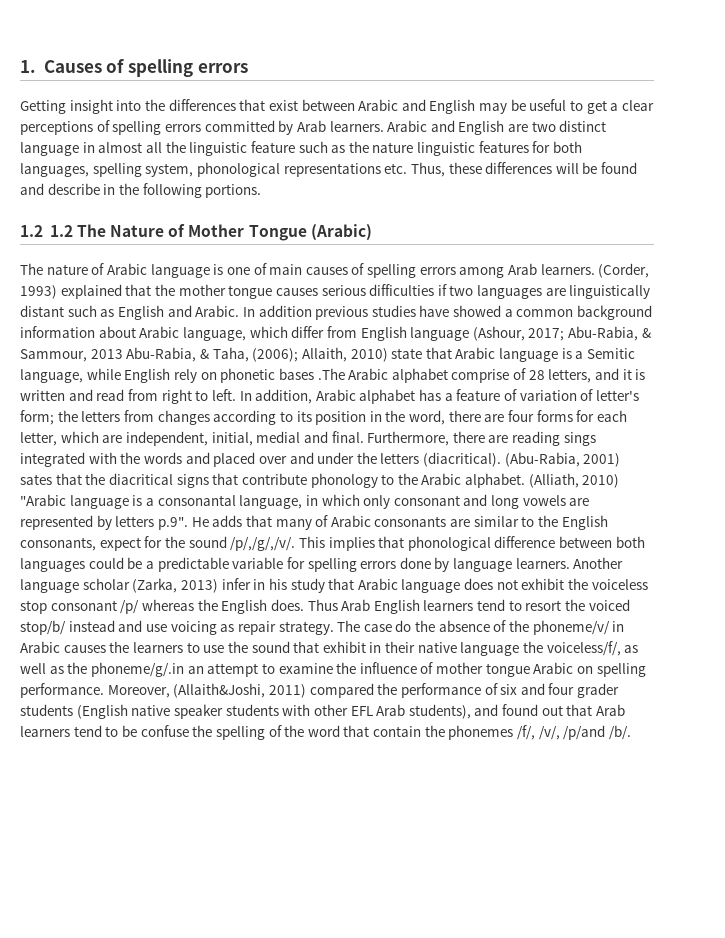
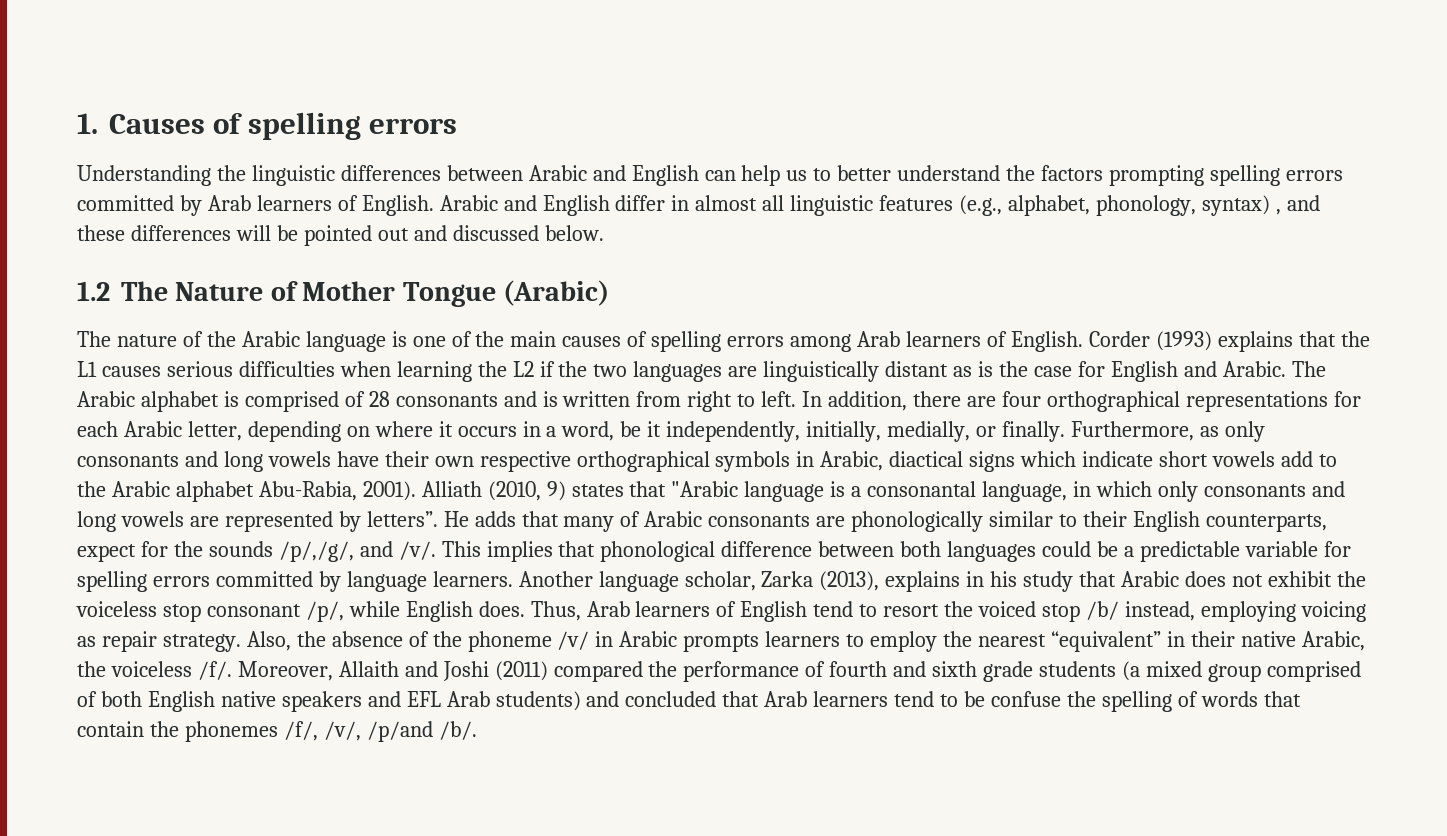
- Getting insight into the differences that exist between Arabic and English may be useful to get a clear perceptions of spelling errors committed by Arab learners. Arabic and English are two distinct language in almost all the linguistic feature such as the nature linguistic features for both languages, spelling system, phonological representations etc. Thus, these differences will be found and describe in the following portions.
- 1.2 1.2 The Nature of Mother Tongue (Arabic)
+ Understanding the linguistic differences between Arabic and English can help us to better understand the factors prompting spelling errors committed by Arab learners of English. Arabic and English differ in almost all linguistic features (e.g., alphabet, phonology, syntax) , and these differences will be pointed out and discussed below.
+ 1.2 The Nature of Mother Tongue (Arabic)
- The nature of Arabic language is one of main causes of spelling errors among Arab learners. (Corder, 1993) explained that the mother tongue causes serious difficulties if two languages are linguistically distant such as English and Arabic. In addition previous studies have showed a common background information about Arabic language, which differ from English language (Ashour, 2017; Abu-Rabia, & Sammour, 2013 Abu-Rabia, & Taha, (2006); Allaith, 2010) state that Arabic language is a Semitic language, while English rely on phonetic bases .The Arabic alphabet comprise of 28 letters, and it is written and read from right to left.
+ The nature of the Arabic language is one of the main causes of spelling errors among Arab learners of English. Corder (1993) explains that the L1 causes serious difficulties when learning the L2 if the two languages are linguistically distant as is the case for English and Arabic. The Arabic alphabet is comprised of 28 consonants and is written from right to left.
- In addition, Arabic alphabet has a feature of variation of letter's form; the letters from changes according to its position in the word, there are four forms for each letter, which are independent, initial, medial and final. Furthermore, there are reading sings integrated with the words and placed over and under the letters (diacritical). (Abu-Rabia, 2001) sates that the diacritical signs that contribute phonology to the Arabic alphabet. (Alliath, 2010) "Arabic language is a consonantal language, in which only consonant and long vowels are represented by letters p.9". He adds that many of Arabic consonants are similar to the English consonants, expect for the sound /p/,/g/,/v/.
+ In addition, there are four orthographical representations for each Arabic letter, depending on where it occurs in a word, be it independently, initially, medially, or finally. Furthermore, as only consonants and long vowels have their own respective orthographical symbols in Arabic, diactical signs which indicate short vowels add to the Arabic alphabet Abu-Rabia, 2001). Alliath (2010, 9) states that "Arabic language is a consonantal language, in which only consonants and long vowels are represented by letters”. He adds that many of Arabic consonants are phonologically similar to their English counterparts, expect for the sounds /p/,/g/, and /v/.
- This implies that phonological difference between both languages could be a predictable variable for spelling errors done by language learners.
+ This implies that phonological difference between both languages could be a predictable variable for spelling errors committed by language learners.
- Another language scholar (Zarka, 2013) infer in his study that Arabic language does not exhibit the voiceless stop consonant /p/ whereas the English does. Thus Arab English learners tend to resort the voiced stop/b/ instead and use voicing as repair strategy.
+ Another language scholar, Zarka (2013), explains in his study that Arabic does not exhibit the voiceless stop consonant /p/, while English does. Thus, Arab learners of English tend to resort the voiced stop /b/ instead, employing voicing as repair strategy.
- The case do the absence of the phoneme/v/ in Arabic causes the learners to use the sound that exhibit in their native language the voiceless/f/, as well as the phoneme/g/.in an attempt to examine the influence of mother tongue Arabic on spelling performance. Moreover, (Allaith&Joshi, 2011) compared the performance of six and four grader students (English native speaker students with other EFL Arab students), and found out that Arab learners tend to be confuse the spelling of the word that contain the phonemes /f/, /v/, /p/and /b/.
+ Also, the absence of the phoneme /v/ in Arabic prompts learners to employ the nearest “equivalent” in their native Arabic, the voiceless /f/. Moreover, Allaith and Joshi (2011) compared the performance of fourth and sixth grade students (a mixed group comprised of both English native speakers and EFL Arab students) and concluded that Arab learners tend to be confuse the spelling of words that contain the phonemes /f/, /v/, /p/and /b/.

